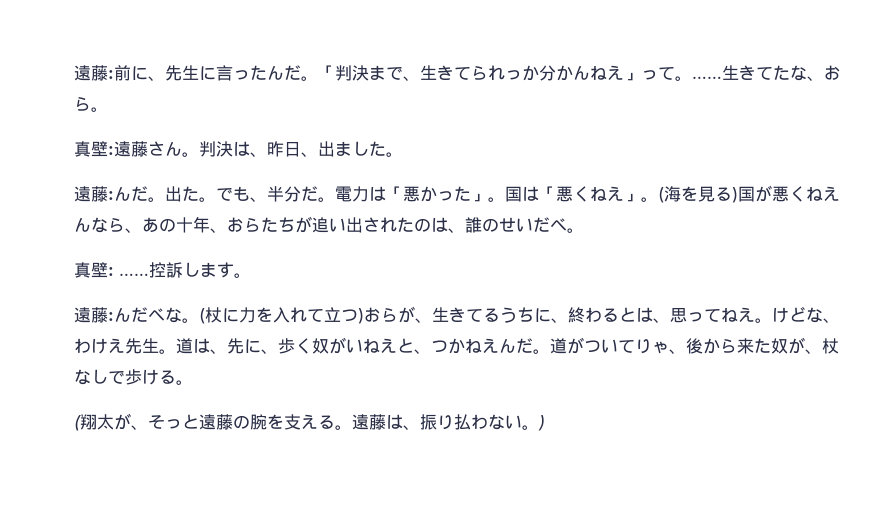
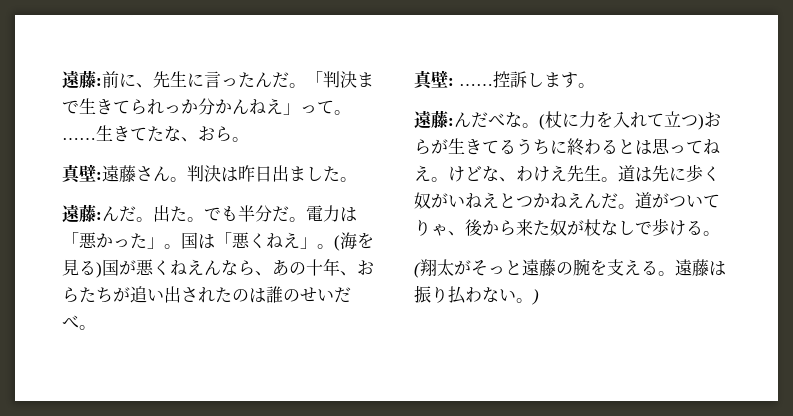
- 「判決まで、生きてられっか分かんねえ」って。
+ 「判決まで生きてられっか分かんねえ」って。
- 判決は、昨日、出ました。
+ 判決は昨日出ました。
- でも、半分だ。
+ でも半分だ。
- (海を見る)国が悪くねえんなら、あの十年、おらたちが追い出されたのは、誰のせいだべ。
+ (海を見る)国が悪くねえんなら、あの十年、おらたちが追い出されたのは誰のせいだべ。
- (杖に力を入れて立つ)おらが、生きてるうちに、終わるとは、思ってねえ。
+ (杖に力を入れて立つ)おらが生きてるうちに終わるとは思ってねえ。
- 道は、先に、歩く奴がいねえと、つかねえんだ。
+ 道は先に歩く奴がいねえとつかねえんだ。
- 道がついてりゃ、後から来た奴が、杖なしで歩ける。
+ 道がついてりゃ、後から来た奴が杖なしで歩ける。
- (翔太が、そっと遠藤の腕を支える。
+ (翔太がそっと遠藤の腕を支える。
- 遠藤は、振り払わない。)
+ 遠藤は振り払わない。)

